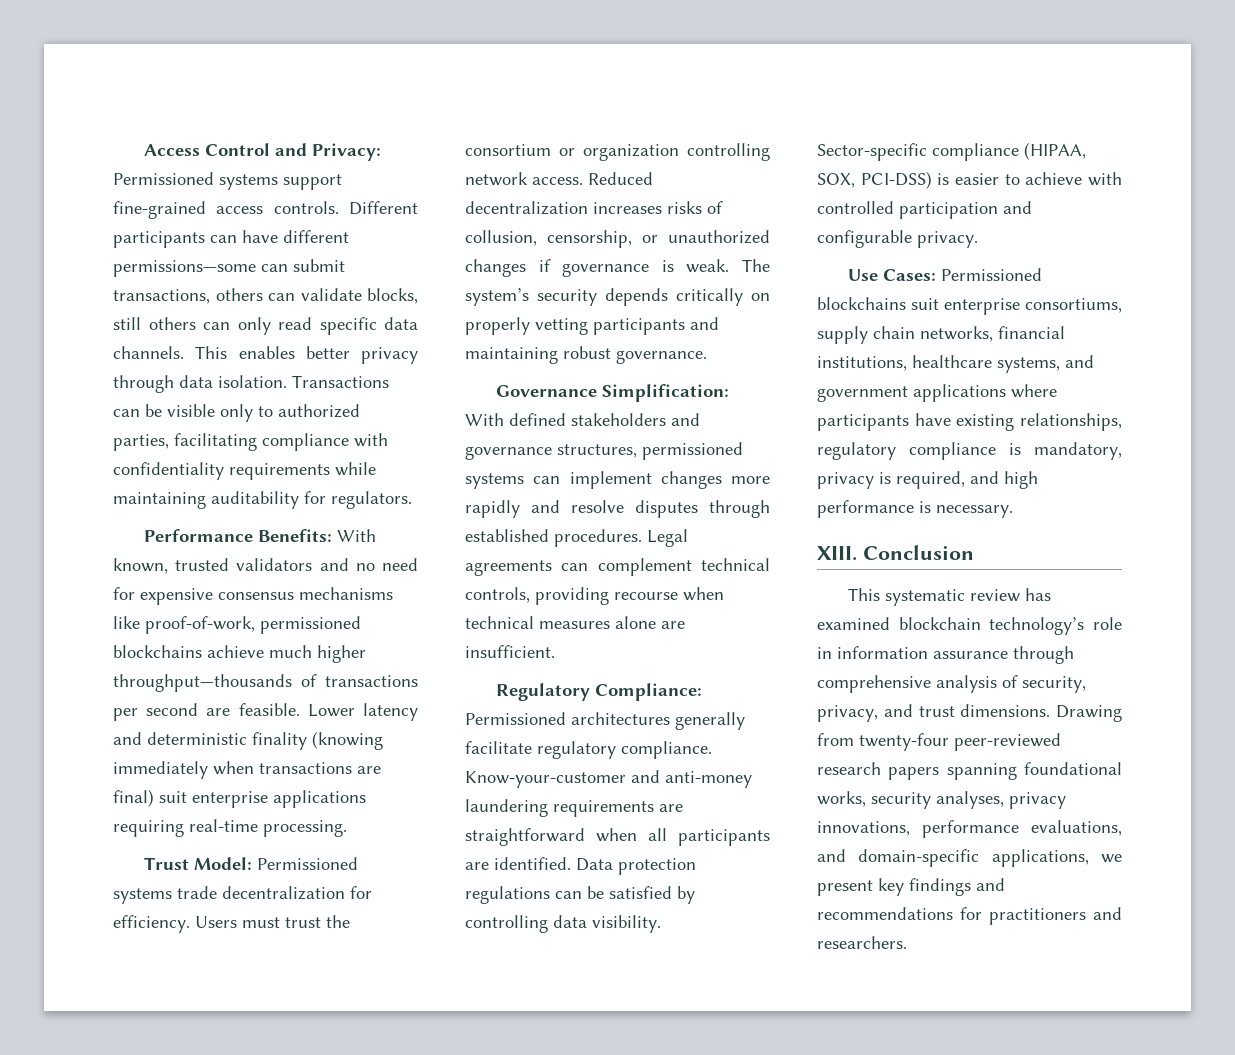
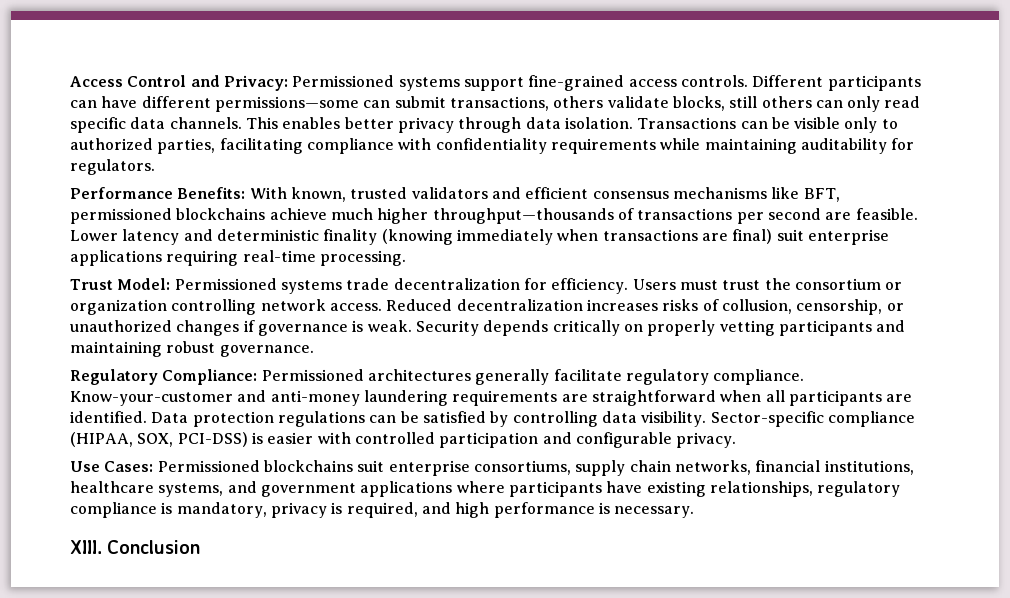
- Different participants can have different permissions—some can submit transactions, others can validate blocks, still others can only read specific data channels.
+ Different participants can have different permissions—some can submit transactions, others validate blocks, still others can only read specific data channels.
- Performance Benefits: With known, trusted validators and no need for expensive consensus mechanisms like proof-of-work, permissioned blockchains achieve much higher throughput—thousands of transactions per second are feasible.
+ Performance Benefits: With known, trusted validators and efficient consensus mechanisms like BFT, permissioned blockchains achieve much higher throughput—thousands of transactions per second are feasible.
- The system’s security depends critically on properly vetting participants and maintaining robust governance.
+ Security depends critically on properly vetting participants and maintaining robust governance.
- Governance Simplification: With defined stakeholders and governance structures, permissioned systems can implement changes more rapidly and resolve disputes through established procedures. Legal agreements can complement technical controls, providing recourse when technical measures alone are insufficient.
- Sector-specific compliance (HIPAA, SOX, PCI-DSS) is easier to achieve with controlled participation and configurable privacy.
+ Sector-specific compliance (HIPAA, SOX, PCI-DSS) is easier with controlled participation and configurable privacy.
- This systematic review has examined blockchain technology’s role in information assurance through comprehensive analysis of security, privacy, and trust dimensions. Drawing from twenty-four peer-reviewed research papers spanning foundational works, security analyses, privacy innovations, performance evaluations, and domain-specific applications, we present key findings and recommendations for practitioners and researchers.

